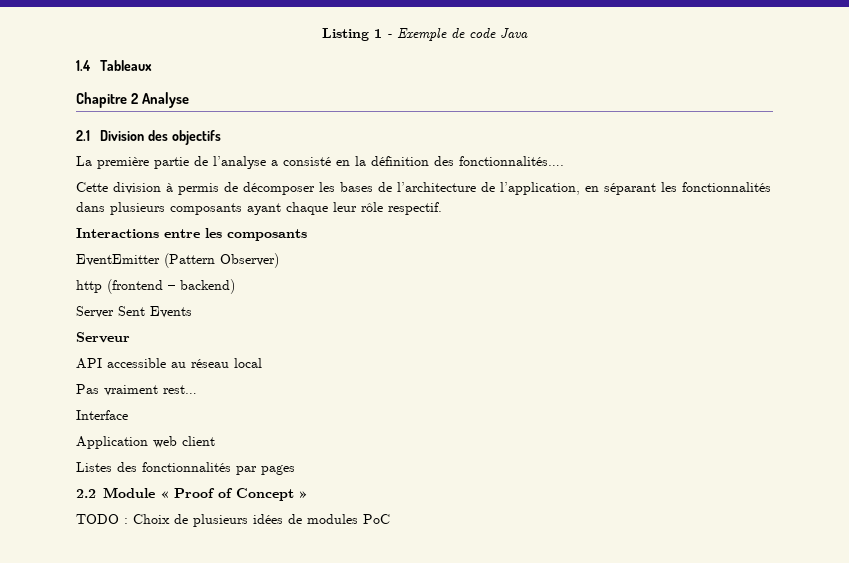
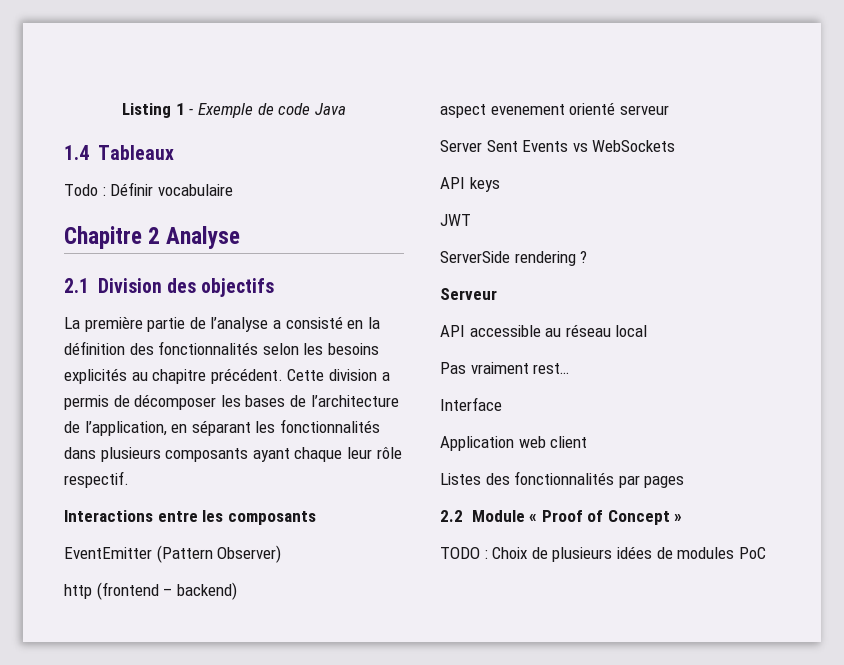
+ Todo : Définir vocabulaire
- La première partie de l’analyse a consisté en la définition des fonctionnalités….
- Cette division à permis de décomposer les bases de l’architecture de l’application, en séparant les fonctionnalités dans plusieurs composants ayant chaque leur rôle respectif.
+ La première partie de l’analyse a consisté en la définition des fonctionnalités selon les besoins explicités au chapitre précédent. Cette division a permis de décomposer les bases de l’architecture de l’application, en séparant les fonctionnalités dans plusieurs composants ayant chaque leur rôle respectif.
+ aspect evenement orienté serveur
- Server Sent Events
+ Server Sent Events vs WebSockets
+ API keys
+ JWT
+ ServerSide rendering ?

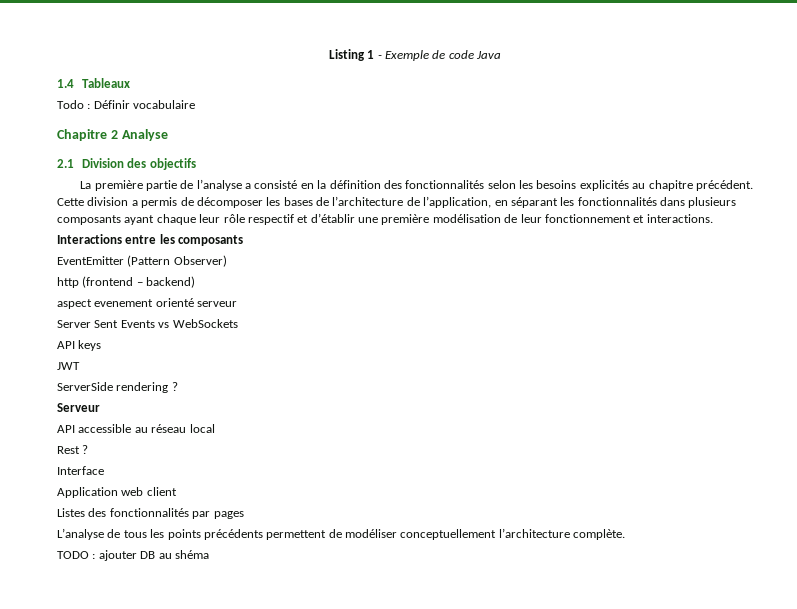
- Cette division a permis de décomposer les bases de l’architecture de l’application, en séparant les fonctionnalités dans plusieurs composants ayant chaque leur rôle respectif.
+ Cette division a permis de décomposer les bases de l’architecture de l’application, en séparant les fonctionnalités dans plusieurs composants ayant chaque leur rôle respectif et d’établir une première modélisation de leur fonctionnement et interactions.
- Pas vraiment rest…
+ Rest ?
- 2.2 Module « Proof of Concept »
- TODO : Choix de plusieurs idées de modules PoC
+ L’analyse de tous les points précédents permettent de modéliser conceptuellement l’architecture complète.
+ TODO : ajouter DB au shéma

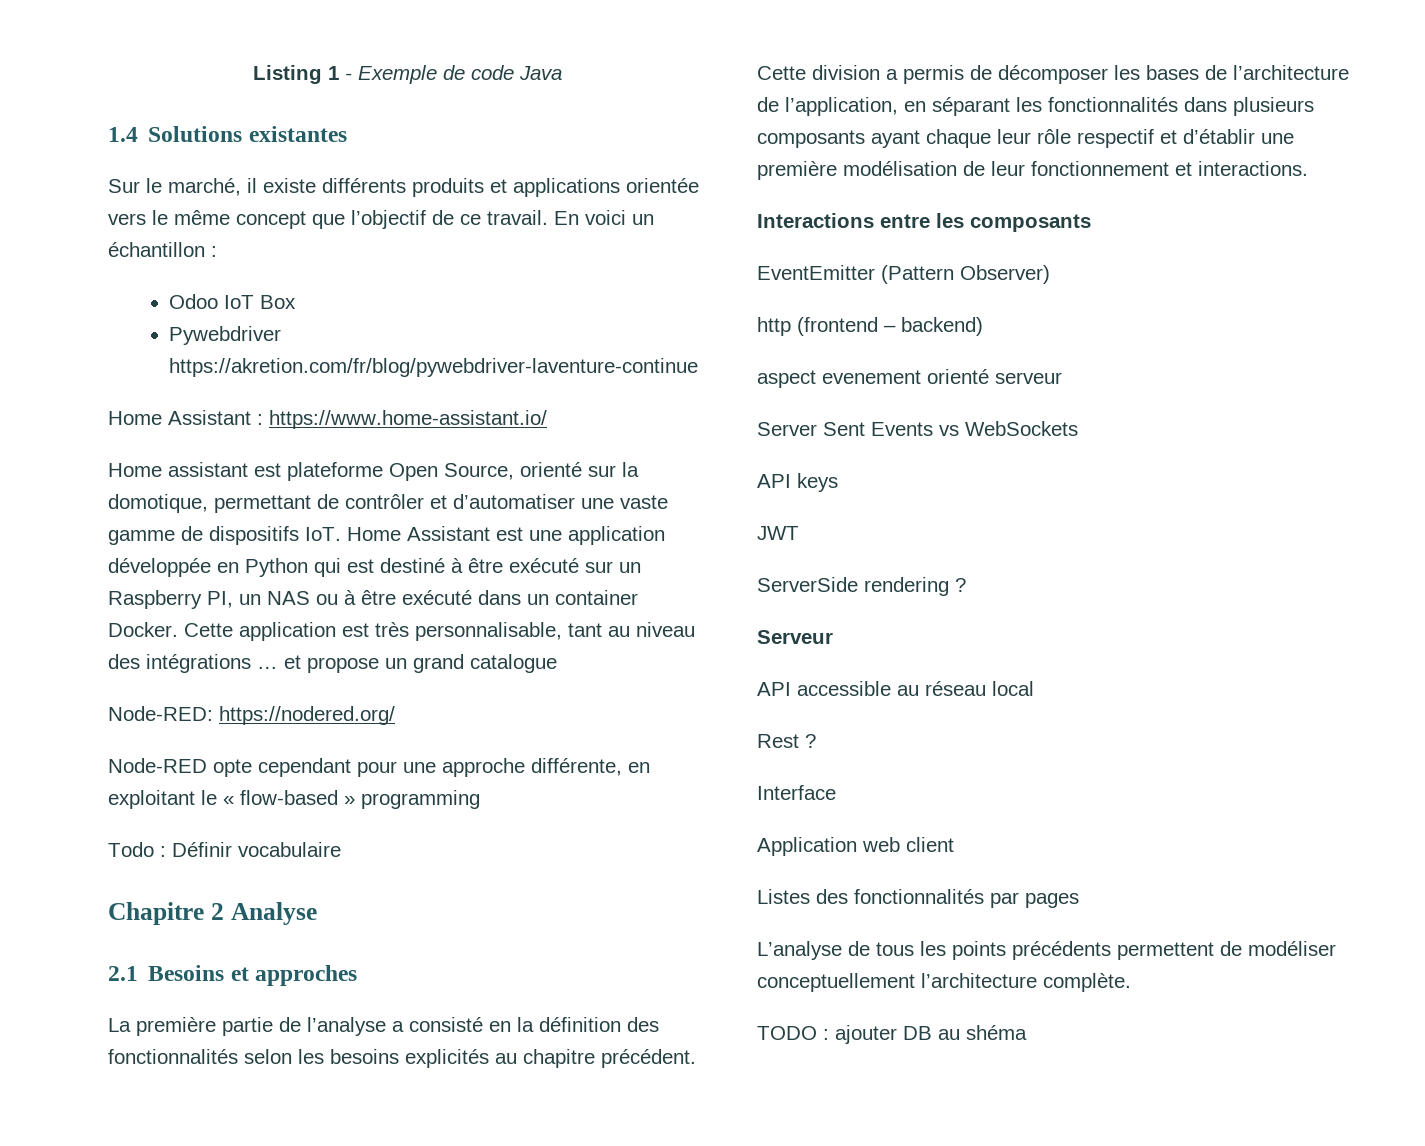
- 1.4 Tableaux
+ 1.4 Solutions existantes
+ Sur le marché, il existe différents produits et applications orientée vers le même concept que l’objectif de ce travail. En voici un échantillon :
+ Odoo IoT Box
+ Pywebdriver https://akretion.com/fr/blog/pywebdriver-laventure-continue
+ Home Assistant : https://www.home-assistant.io/
+ Home assistant est plateforme Open Source, orienté sur la domotique, permettant de contrôler et d’automatiser une vaste gamme de dispositifs IoT. Home Assistant est une application développée en Python qui est destiné à être exécuté sur un Raspberry PI, un NAS ou à être exécuté dans un container Docker. Cette application est très personnalisable, tant au niveau des intégrations … et propose un grand catalogue
+ Node-RED: https://nodered.org/
+ Node-RED opte cependant pour une approche différente, en exploitant le « flow-based » programming
- 2.1 Division des objectifs
+ 2.1 Besoins et approches

